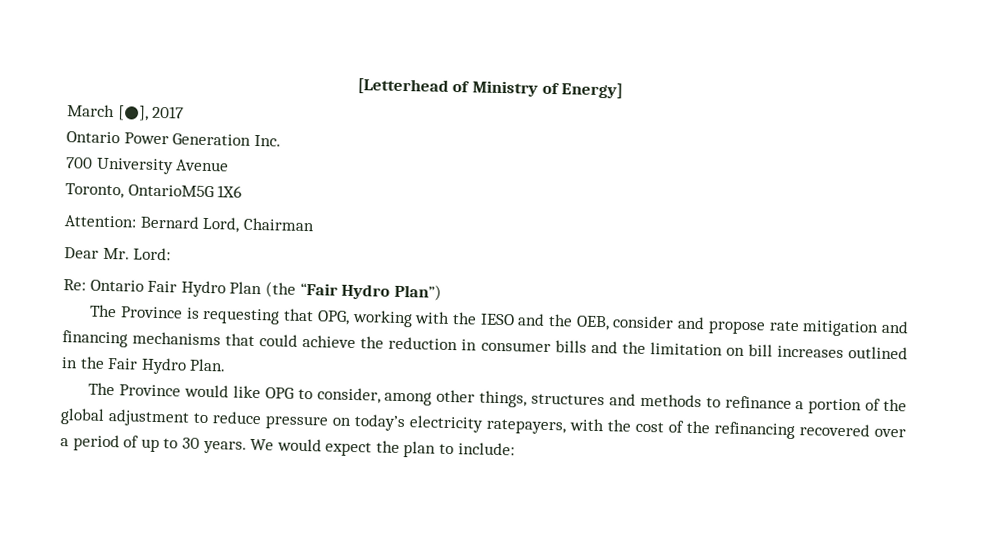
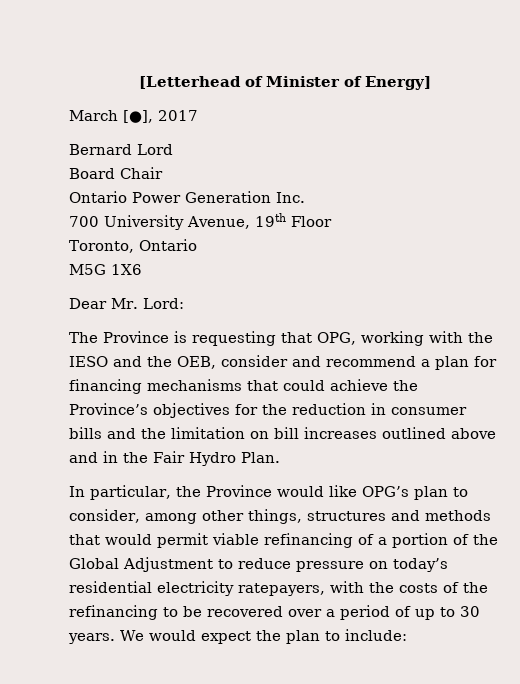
- [Letterhead of Ministry of Energy]
+ [Letterhead of Minister of Energy]
+ Bernard Lord
+ Board Chair
- 700 University Avenue
+ 700 University Avenue, 19th Floor
- Toronto, OntarioM5G 1X6
+ Toronto, Ontario
+ M5G 1X6
- Attention: Bernard Lord, Chairman
- Re: Ontario Fair Hydro Plan (the “Fair Hydro Plan”)
- The Province is requesting that OPG, working with the IESO and the OEB, consider and propose rate mitigation and financing mechanisms that could achieve the reduction in consumer bills and the limitation on bill increases outlined in the Fair Hydro Plan.
+ The Province is requesting that OPG, working with the IESO and the OEB, consider and recommend a plan for financing mechanisms that could achieve the Province’s objectives for the reduction in consumer bills and the limitation on bill increases outlined above and in the Fair Hydro Plan.
- The Province would like OPG to consider, among other things, structures and methods to refinance a portion of the global adjustment to reduce pressure on today’s electricity ratepayers, with the cost of the refinancing recovered over a period of up to 30 years.
+ In particular, the Province would like OPG’s plan to consider, among other things, structures and methods that would permit viable refinancing of a portion of the Global Adjustment to reduce pressure on today’s residential electricity ratepayers, with the costs of the refinancing to be recovered over a period of up to 30 years.

